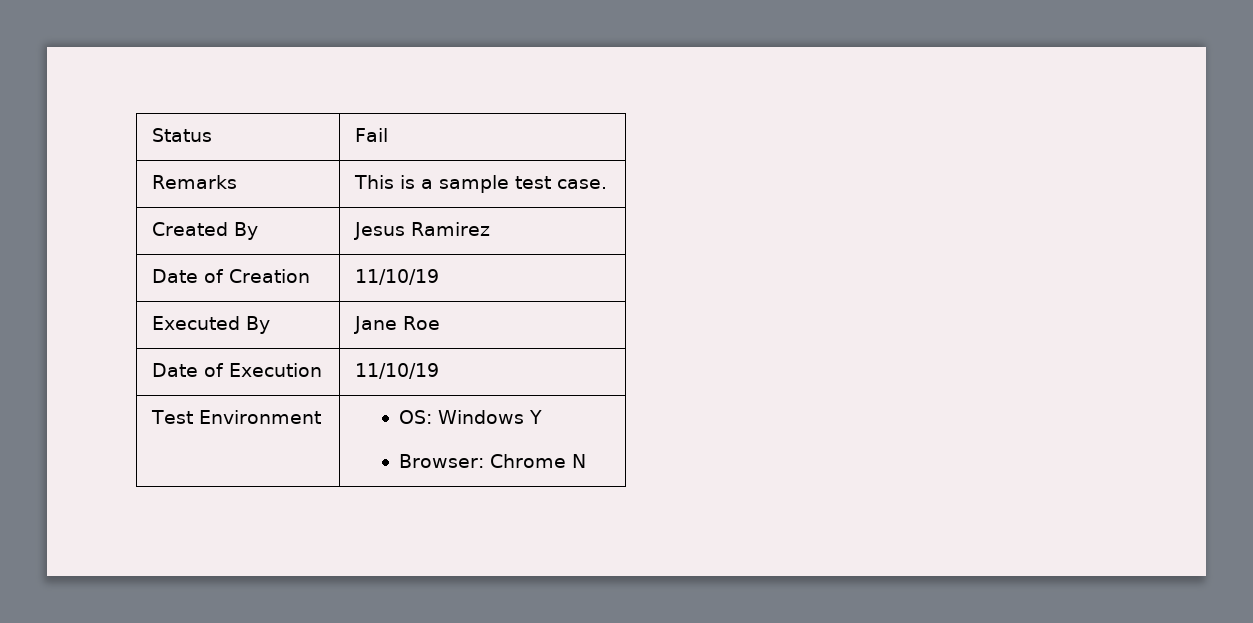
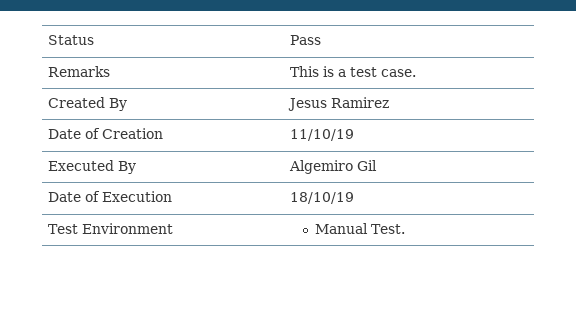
- Status | Fail
+ Status | Pass
- Remarks | This is a sample test case.
+ Remarks | This is a test case.
- Executed By | Jane Roe
+ Executed By | Algemiro Gil
- Date of Execution | 11/10/19
+ Date of Execution | 18/10/19
- Test Environment | OS: Windows Y
- Browser: Chrome N
+ Test Environment | Manual Test.

